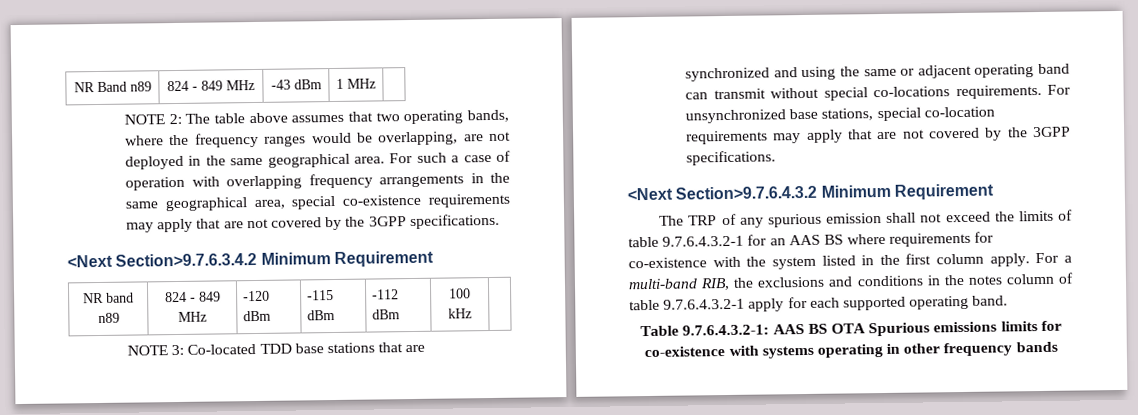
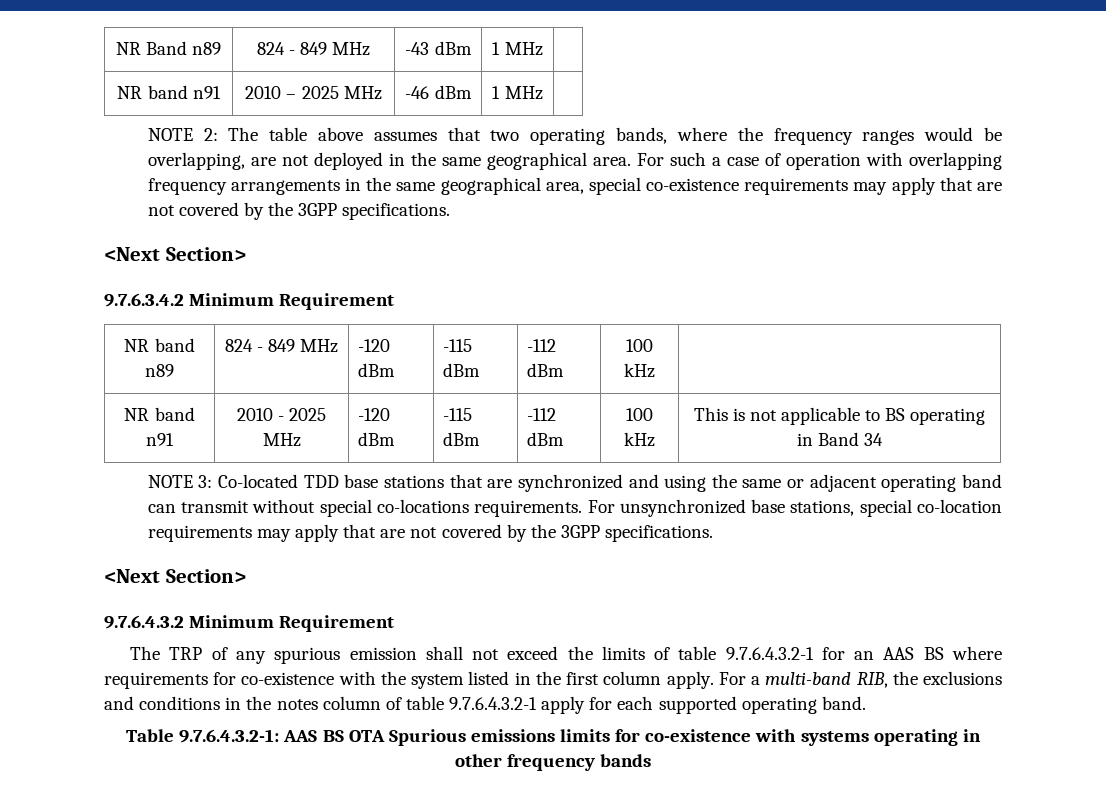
+ NR band n91 | 2010 – 2025 MHz | -46 dBm | 1 MHz |
  For such a case of operation with overlapping frequency arrangements in the same geographical area, special co-existence requirements may apply that are not covered by the 3GPP specifications.
- <Next Section>9.7.6.3.4.2 Minimum Requirement
+ <Next Section>
+ 9.7.6.3.4.2 Minimum Requirement
+ NR band n91 | 2010 - 2025 MHz | -120 dBm | -115 dBm | -112 dBm | 100 kHz | This is not applicable to BS operating in Band 34
  For unsynchronized base stations, special co-location requirements may apply that are not covered by the 3GPP specifications.
- <Next Section>9.7.6.4.3.2 Minimum Requirement
+ <Next Section>
+ 9.7.6.4.3.2 Minimum Requirement

